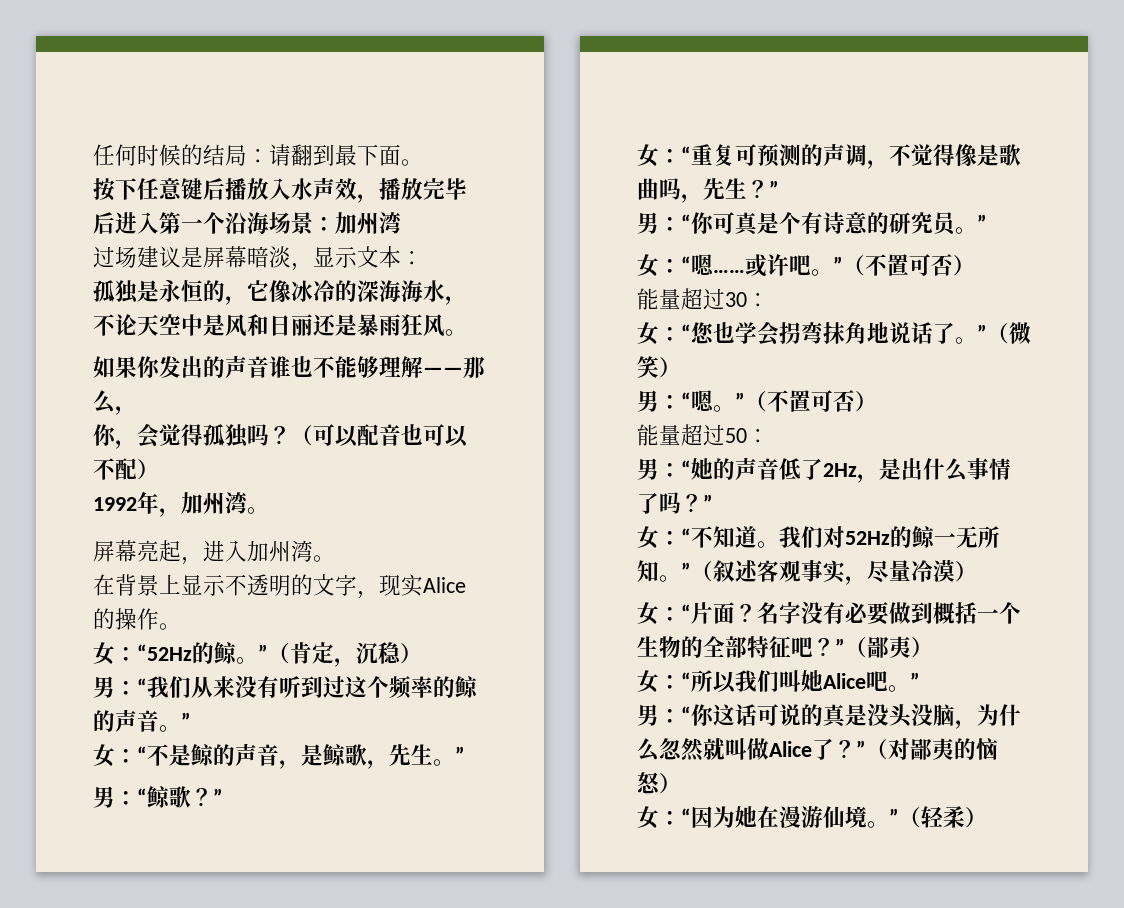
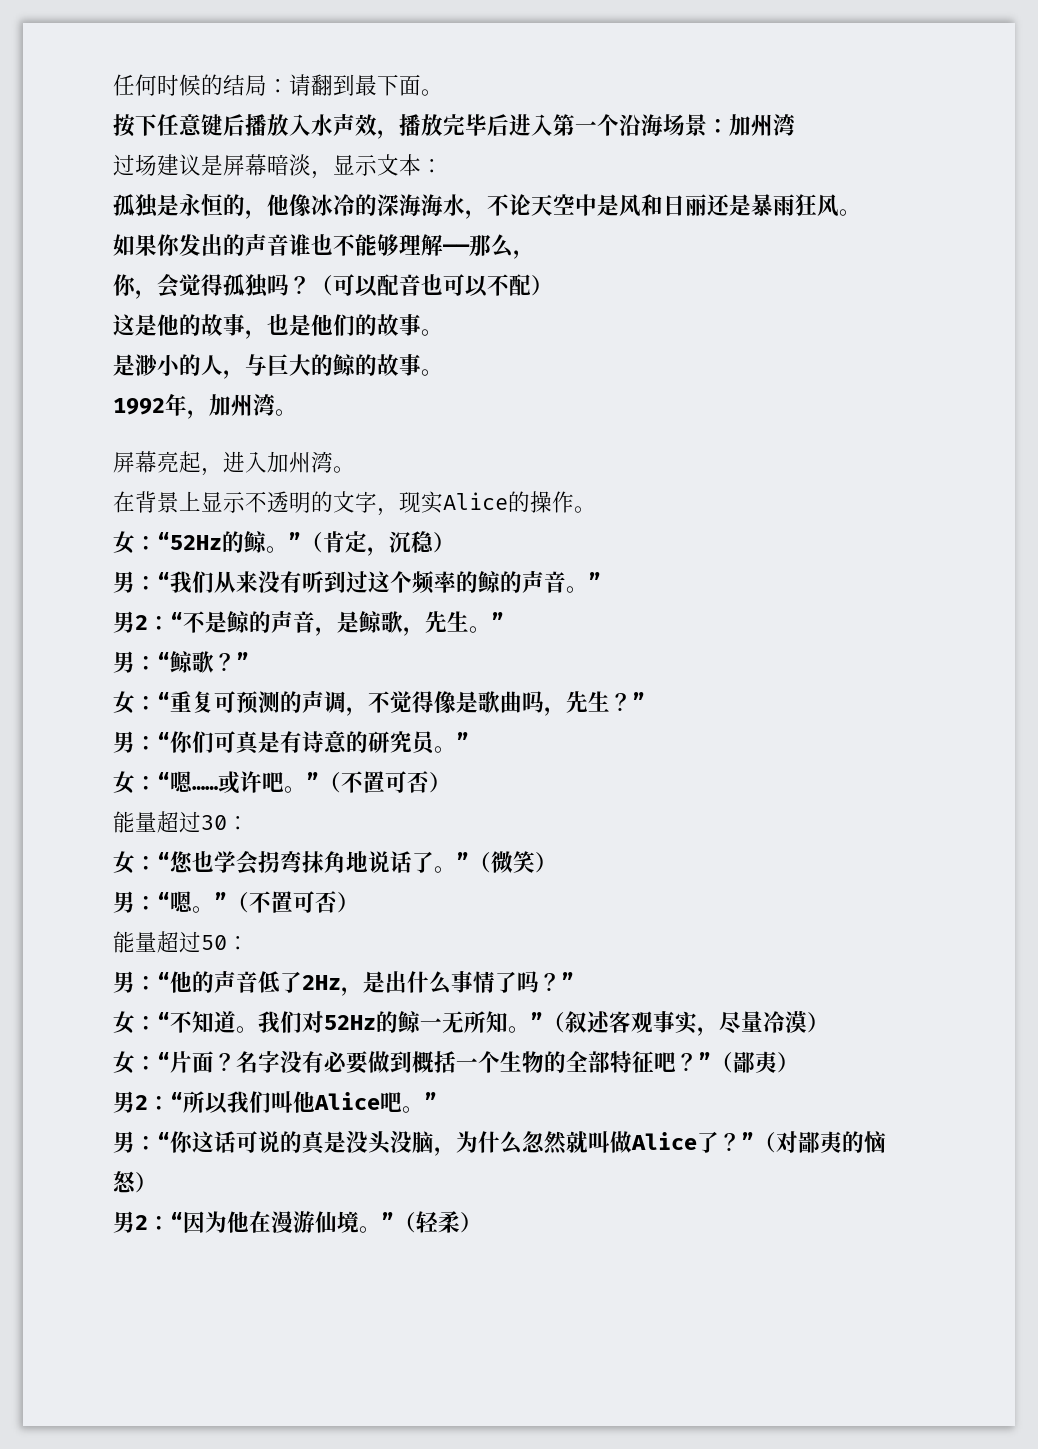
- 孤独是永恒的，它像冰冷的深海海水，不论天空中是风和日丽还是暴雨狂风。
+ 孤独是永恒的，他像冰冷的深海海水，不论天空中是风和日丽还是暴雨狂风。
+ 这是他的故事，也是他们的故事。
+ 是渺小的人，与巨大的鲸的故事。
- 女：“不是鲸的声音，是鲸歌，先生。”
+ 男2：“不是鲸的声音，是鲸歌，先生。”
- 男：“你可真是个有诗意的研究员。”
+ 男：“你们可真是有诗意的研究员。”
- 男：“她的声音低了2Hz，是出什么事情了吗？”
+ 男：“他的声音低了2Hz，是出什么事情了吗？”
- 女：“所以我们叫她Alice吧。”
+ 男2：“所以我们叫他Alice吧。”
- 女：“因为她在漫游仙境。”（轻柔）
+ 男2：“因为他在漫游仙境。”（轻柔）

